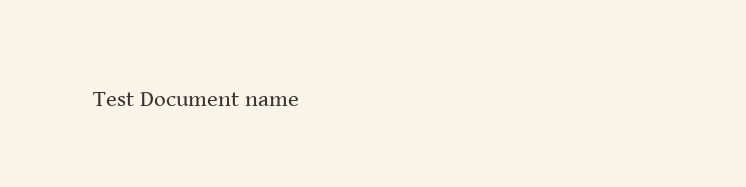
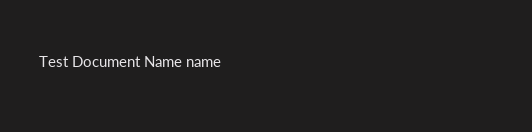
- Test Document name
+ Test Document Name name

